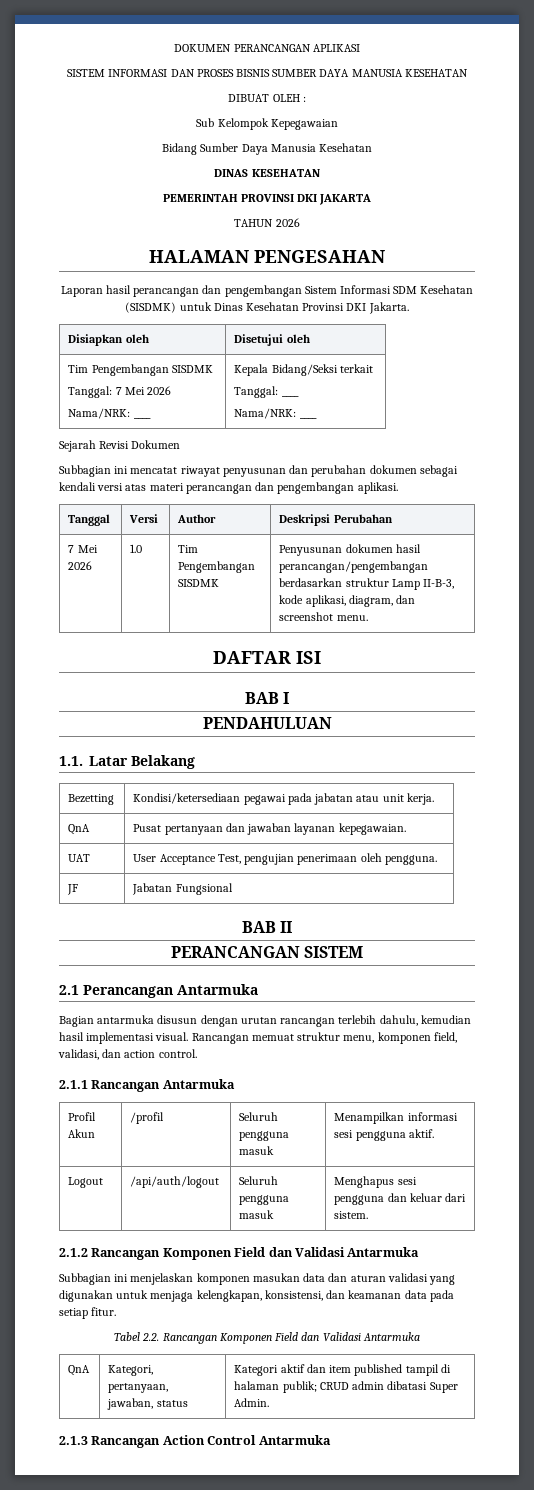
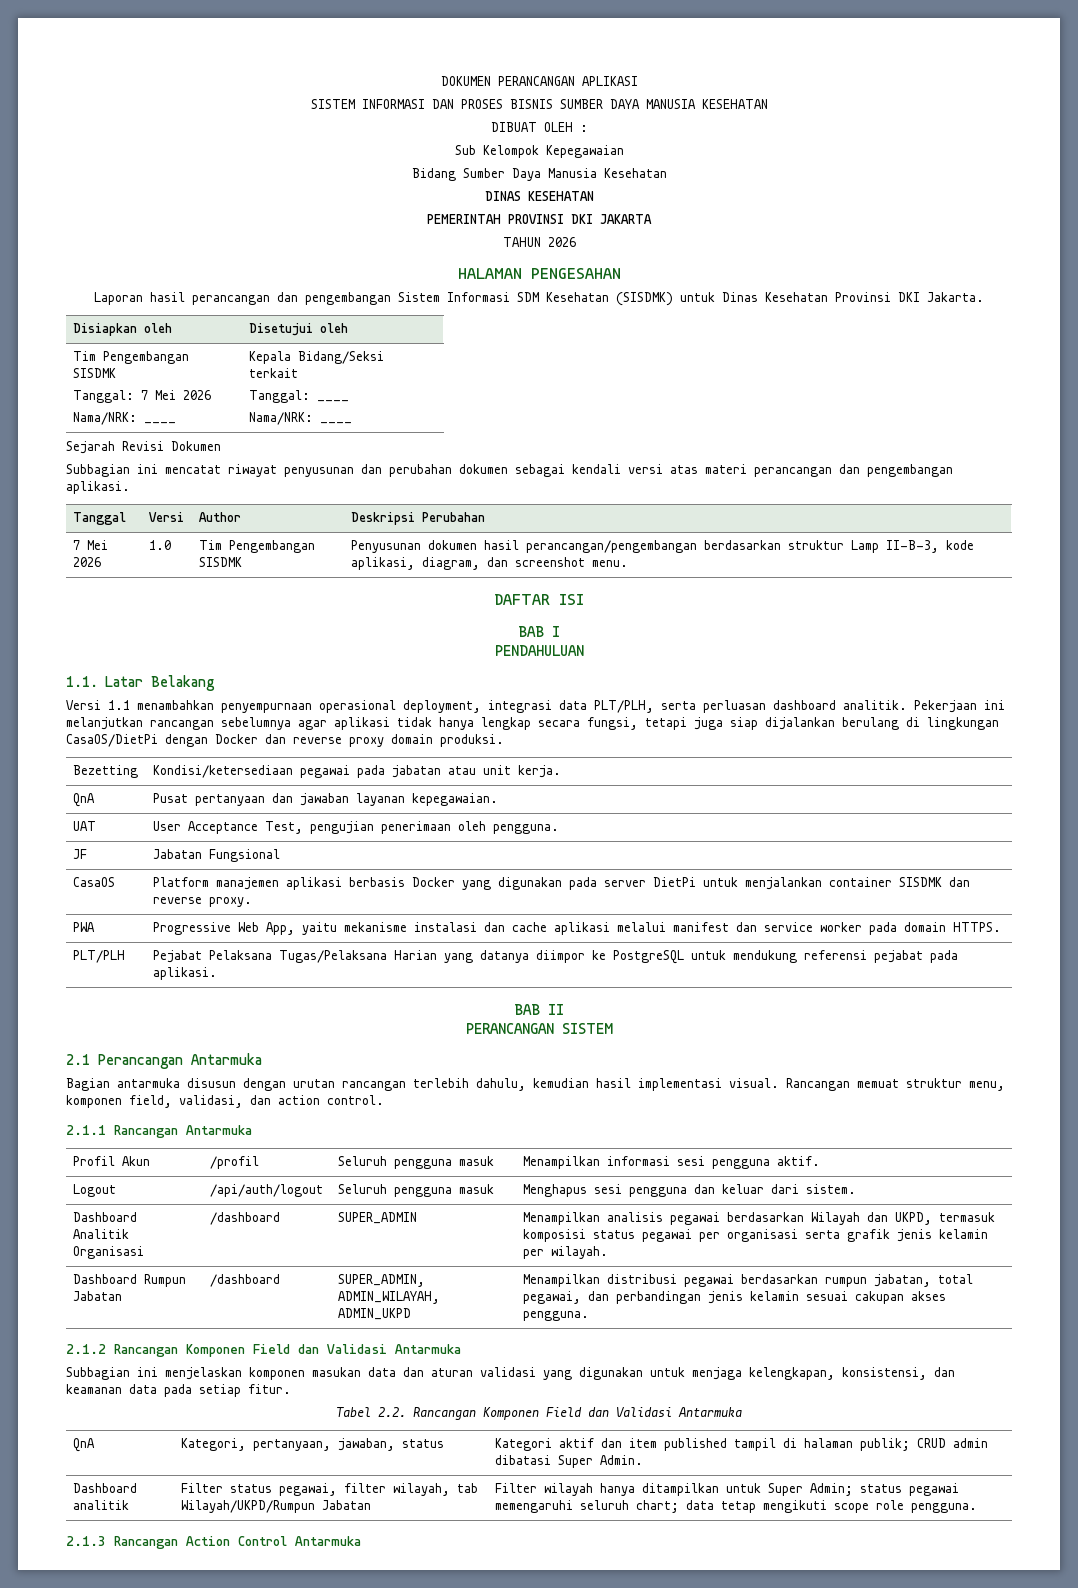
+ Versi 1.1 menambahkan penyempurnaan operasional deployment, integrasi data PLT/PLH, serta perluasan dashboard analitik. Pekerjaan ini melanjutkan rancangan sebelumnya agar aplikasi tidak hanya lengkap secara fungsi, tetapi juga siap dijalankan berulang di lingkungan CasaOS/DietPi dengan Docker dan reverse proxy domain produksi.
+ CasaOS | Platform manajemen aplikasi berbasis Docker yang digunakan pada server DietPi untuk menjalankan container SISDMK dan reverse proxy.
+ PWA | Progressive Web App, yaitu mekanisme instalasi dan cache aplikasi melalui manifest dan service worker pada domain HTTPS.
+ PLT/PLH | Pejabat Pelaksana Tugas/Pelaksana Harian yang datanya diimpor ke PostgreSQL untuk mendukung referensi pejabat pada aplikasi.
+ Dashboard Analitik Organisasi | /dashboard | SUPER_ADMIN | Menampilkan analisis pegawai berdasarkan Wilayah dan UKPD, termasuk komposisi status pegawai per organisasi serta grafik jenis kelamin per wilayah.
+ Dashboard Rumpun Jabatan | /dashboard | SUPER_ADMIN, ADMIN_WILAYAH, ADMIN_UKPD | Menampilkan distribusi pegawai berdasarkan rumpun jabatan, total pegawai, dan perbandingan jenis kelamin sesuai cakupan akses pengguna.
+ Dashboard analitik | Filter status pegawai, filter wilayah, tab Wilayah/UKPD/Rumpun Jabatan | Filter wilayah hanya ditampilkan untuk Super Admin; status pegawai memengaruhi seluruh chart; data tetap mengikuti scope role pengguna.

